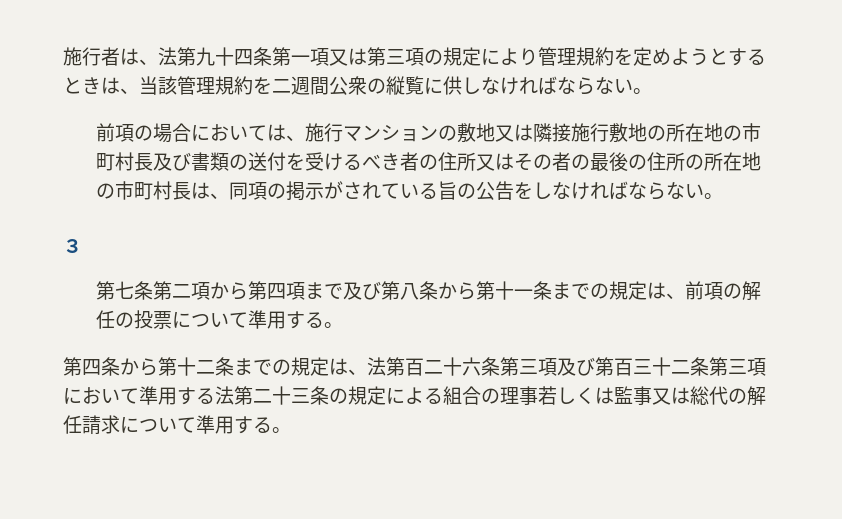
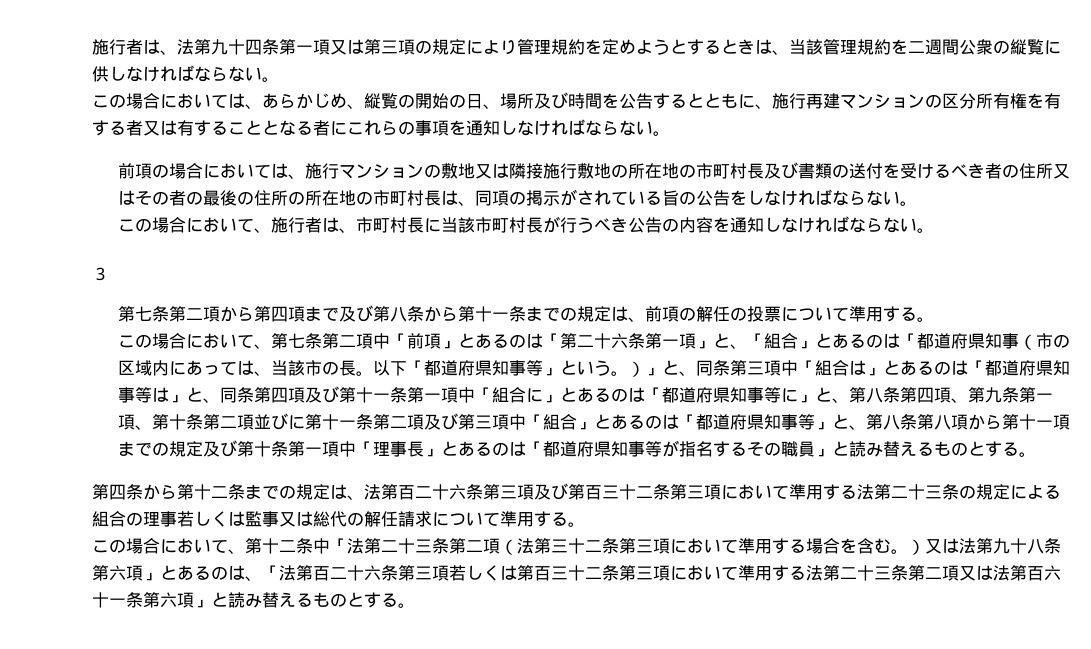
+ この場合においては、あらかじめ、縦覧の開始の日、場所及び時間を公告するとともに、施行再建マンションの区分所有権を有する者又は有することとなる者にこれらの事項を通知しなければならない。
+ この場合において、施行者は、市町村長に当該市町村長が行うべき公告の内容を通知しなければならない。
+ この場合において、第七条第二項中「前項」とあるのは「第二十六条第一項」と、「組合」とあるのは「都道府県知事（市の区域内にあっては、当該市の長。以下「都道府県知事等」という。）」と、同条第三項中「組合は」とあるのは「都道府県知事等は」と、同条第四項及び第十一条第一項中「組合に」とあるのは「都道府県知事等に」と、第八条第四項、第九条第一項、第十条第二項並びに第十一条第二項及び第三項中「組合」とあるのは「都道府県知事等」と、第八条第八項から第十一項までの規定及び第十条第一項中「理事長」とあるのは「都道府県知事等が指名するその職員」と読み替えるものとする。
+ この場合において、第十二条中「法第二十三条第二項（法第三十二条第三項において準用する場合を含む。）又は法第九十八条第六項」とあるのは、「法第百二十六条第三項若しくは第百三十二条第三項において準用する法第二十三条第二項又は法第百六十一条第六項」と読み替えるものとする。

